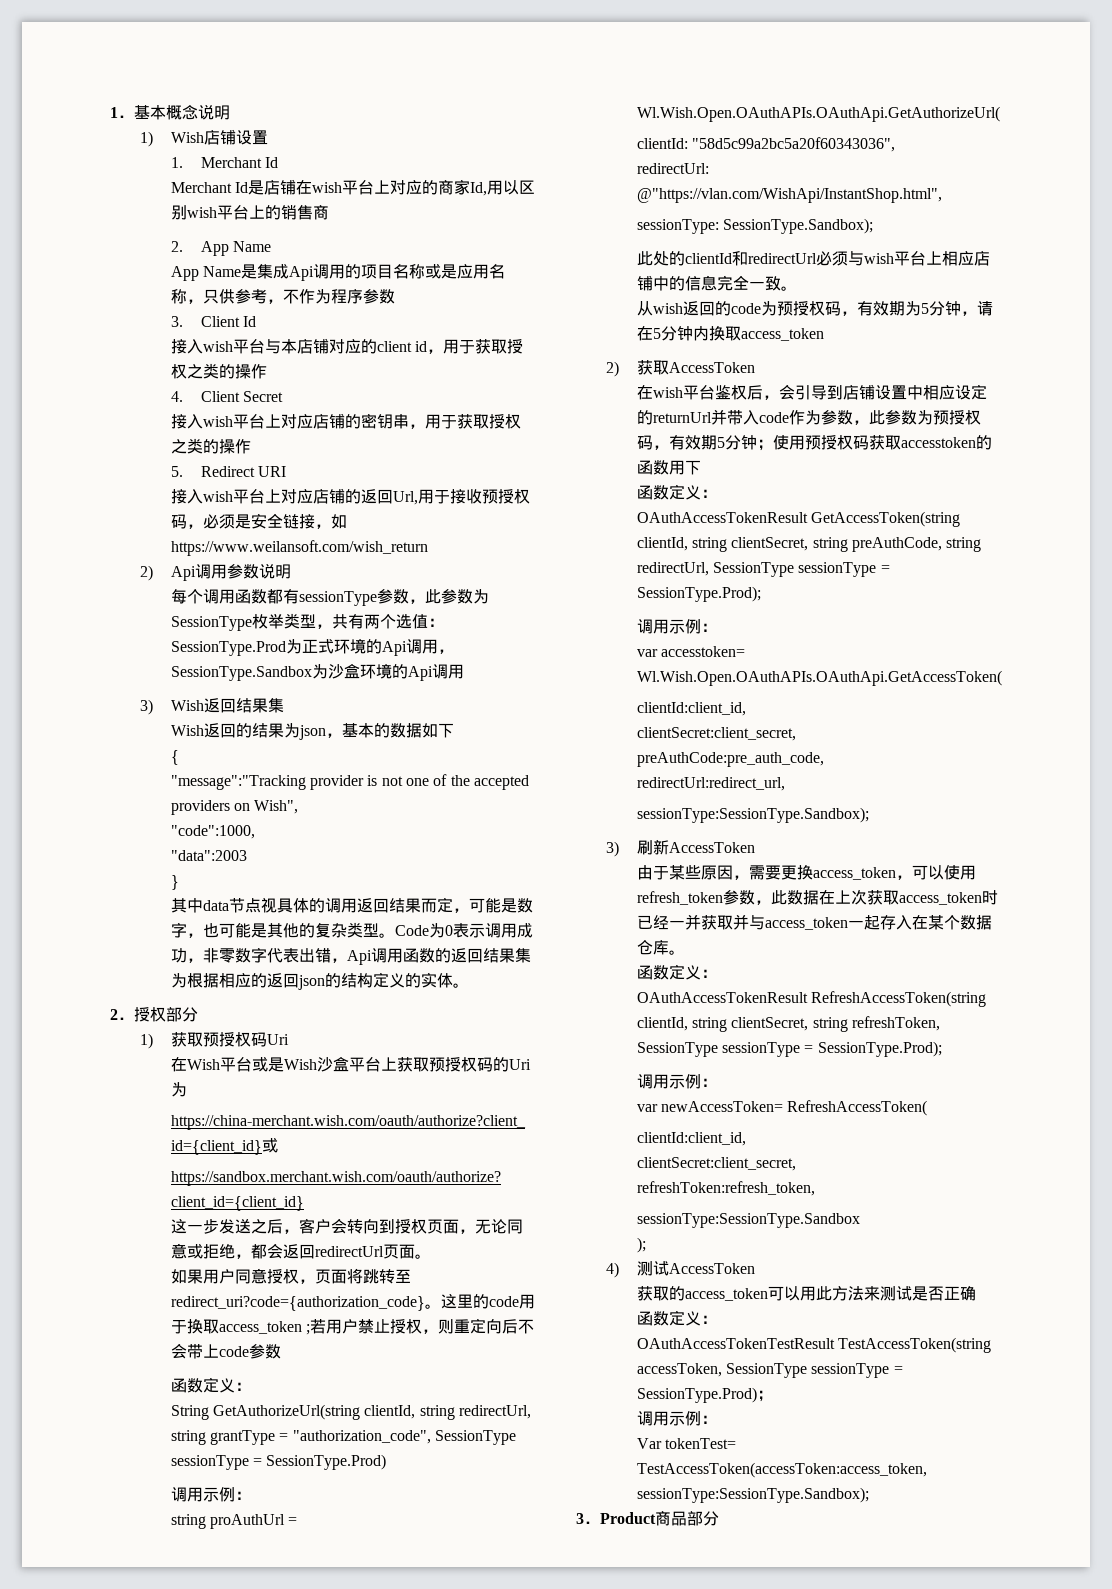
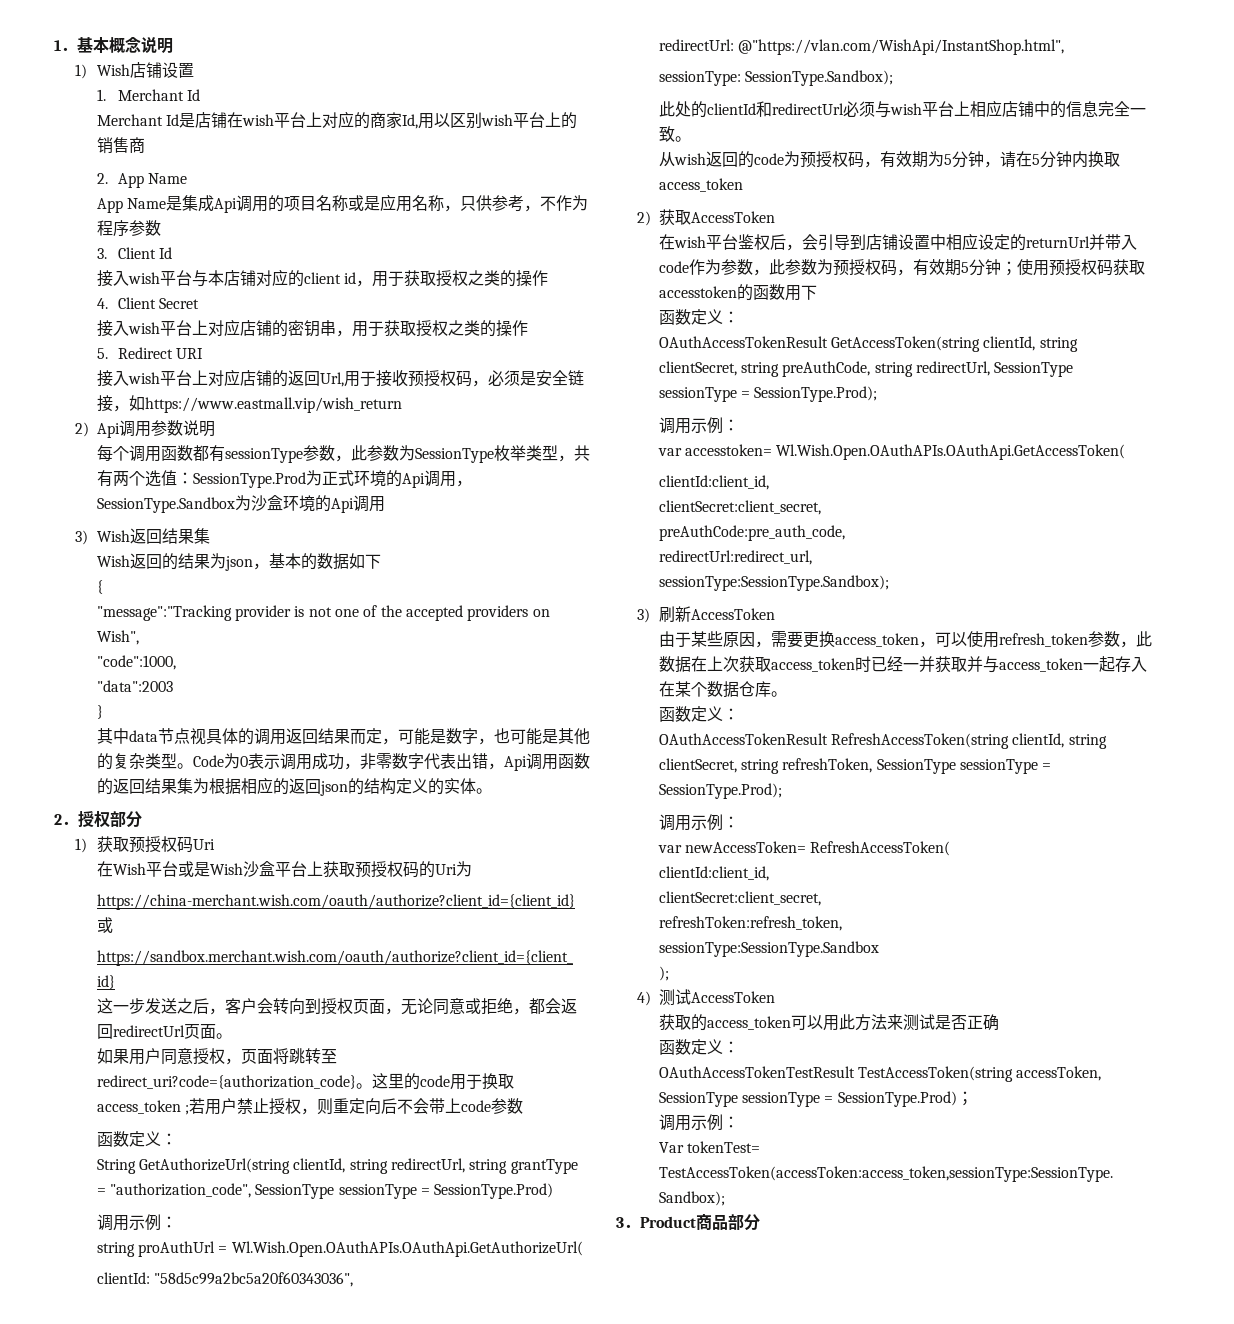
- 接入wish平台上对应店铺的返回Url,用于接收预授权码，必须是安全链接，如https://www.weilansoft.com/wish_return
+ 接入wish平台上对应店铺的返回Url,用于接收预授权码，必须是安全链接，如https://www.eastmall.vip/wish_return

